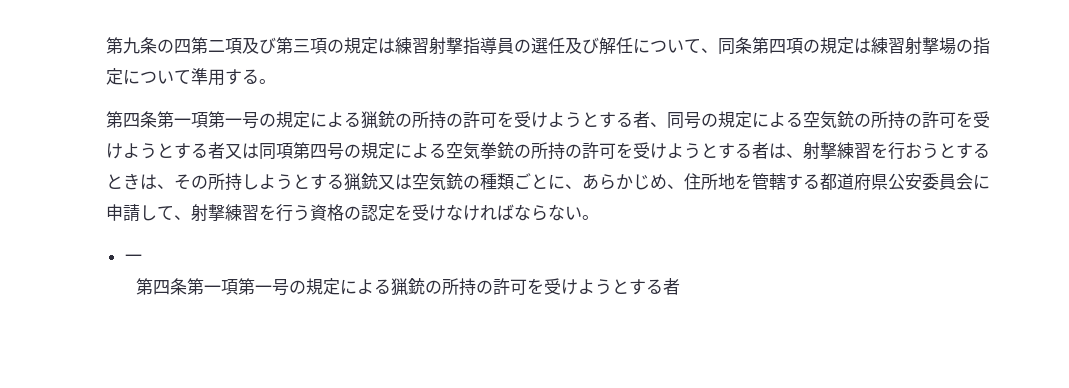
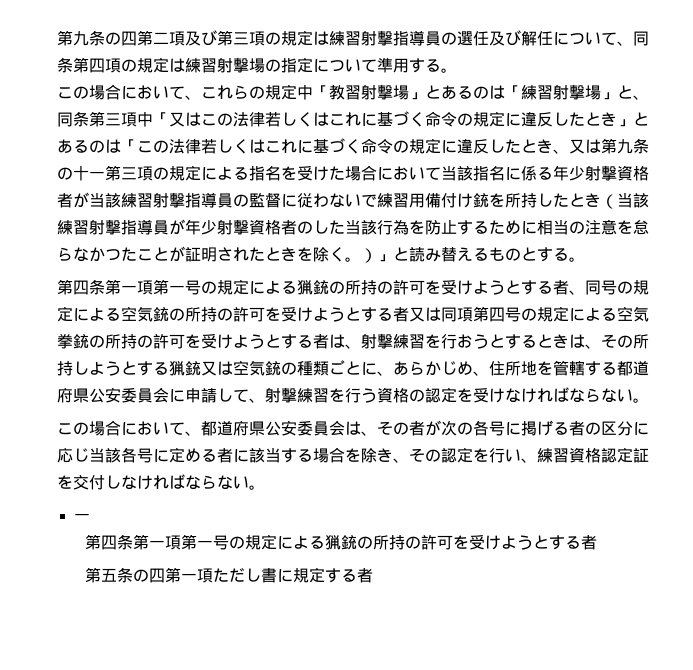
+ この場合において、これらの規定中「教習射撃場」とあるのは「練習射撃場」と、同条第三項中「又はこの法律若しくはこれに基づく命令の規定に違反したとき」とあるのは「この法律若しくはこれに基づく命令の規定に違反したとき、又は第九条の十一第三項の規定による指名を受けた場合において当該指名に係る年少射撃資格者が当該練習射撃指導員の監督に従わないで練習用備付け銃を所持したとき（当該練習射撃指導員が年少射撃資格者のした当該行為を防止するために相当の注意を怠らなかつたことが証明されたときを除く。）」と読み替えるものとする。
+ この場合において、都道府県公安委員会は、その者が次の各号に掲げる者の区分に応じ当該各号に定める者に該当する場合を除き、その認定を行い、練習資格認定証を交付しなければならない。
+ 第五条の四第一項ただし書に規定する者

